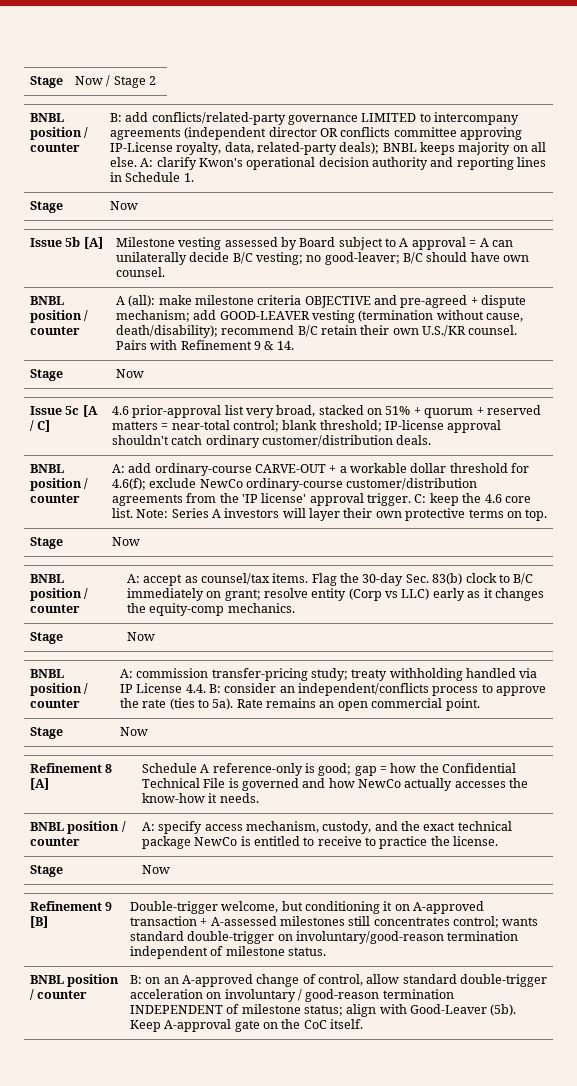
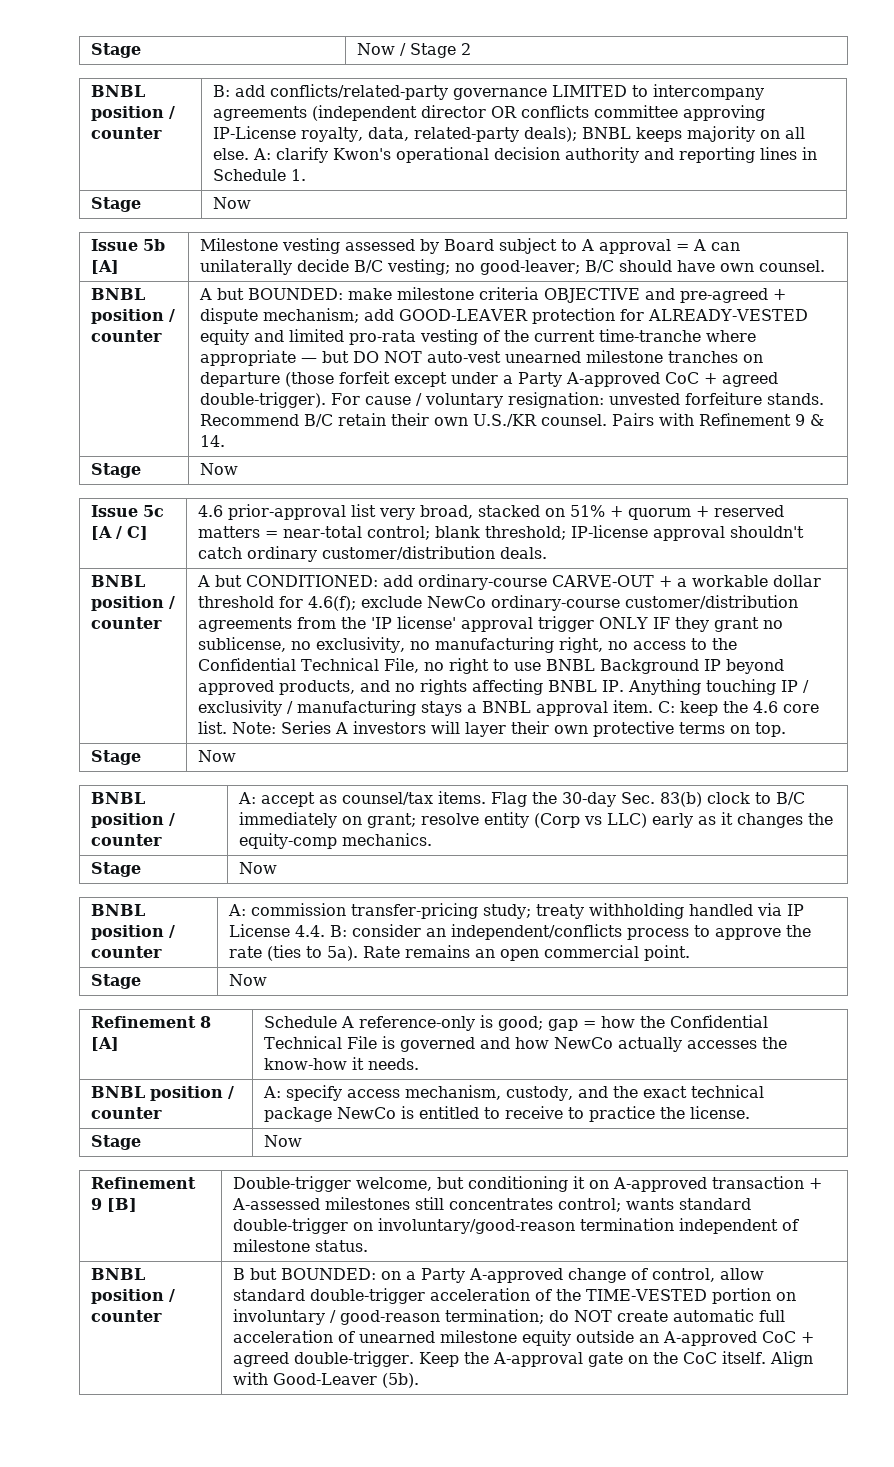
- A (all): make milestone criteria OBJECTIVE and pre-agreed + dispute mechanism; add GOOD-LEAVER vesting (termination without cause, death/disability); recommend B/C retain their own U.S./KR counsel.
+ A but BOUNDED: make milestone criteria OBJECTIVE and pre-agreed + dispute mechanism; add GOOD-LEAVER protection for ALREADY-VESTED equity and limited pro-rata vesting of the current time-tranche where appropriate — but DO NOT auto-vest unearned milestone tranches on departure (those forfeit except under a Party A-approved CoC + agreed double-trigger). For cause / voluntary resignation: unvested forfeiture stands. Recommend B/C retain their own U.S./KR counsel.
- A: add ordinary-course CARVE-OUT + a workable dollar threshold for 4.6(f); exclude NewCo ordinary-course customer/distribution agreements from the 'IP license' approval trigger.
+ A but CONDITIONED: add ordinary-course CARVE-OUT + a workable dollar threshold for 4.6(f); exclude NewCo ordinary-course customer/distribution agreements from the 'IP license' approval trigger ONLY IF they grant no sublicense, no exclusivity, no manufacturing right, no access to the Confidential Technical File, no right to use BNBL Background IP beyond approved products, and no rights affecting BNBL IP. Anything touching IP / exclusivity / manufacturing stays a BNBL approval item.
- B: on an A-approved change of control, allow standard double-trigger acceleration on involuntary / good-reason termination INDEPENDENT of milestone status; align with Good-Leaver (5b). Keep A-approval gate on the CoC itself.
+ B but BOUNDED: on a Party A-approved change of control, allow standard double-trigger acceleration of the TIME-VESTED portion on involuntary / good-reason termination; do NOT create automatic full acceleration of unearned milestone equity outside an A-approved CoC + agreed double-trigger. Keep the A-approval gate on the CoC itself.
+ Align with Good-Leaver (5b).

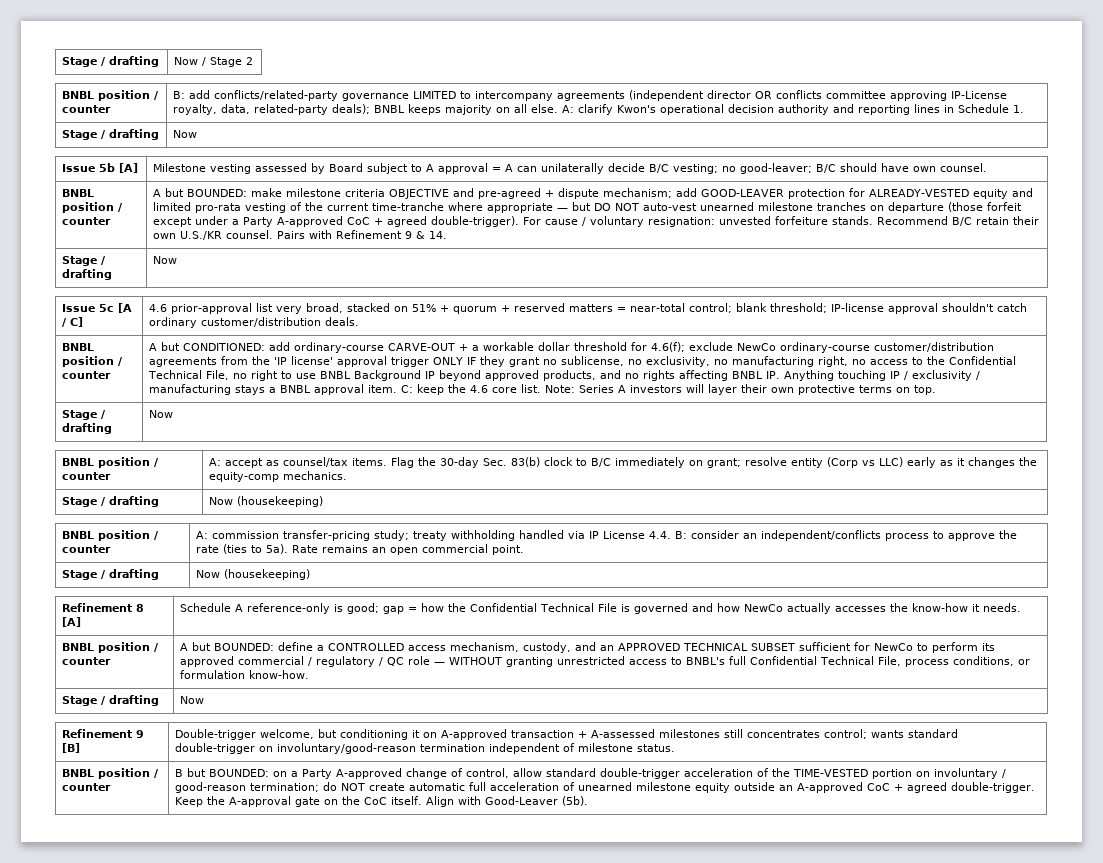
- Stage | Now / Stage 2
+ Stage / drafting | Now / Stage 2
  A: clarify Kwon's operational decision authority and reporting lines in Schedule 1.
- Stage | Now
+ Stage / drafting | Now
  Pairs with Refinement 9 & 14.
- Stage | Now
+ Stage / drafting | Now
  Note: Series A investors will layer their own protective terms on top.
- Stage | Now
+ Stage / drafting | Now
  BNBL position / counter | A: accept as counsel/tax items. Flag the 30-day Sec. 83(b) clock to B/C immediately on grant; resolve entity (Corp vs LLC) early as it changes the equity-comp mechanics.
- Stage | Now
+ Stage / drafting | Now (housekeeping)
  BNBL position / counter | A: commission transfer-pricing study; treaty withholding handled via IP License 4.4. B: consider an independent/conflicts process to approve the rate (ties to 5a). Rate remains an open commercial point.
- Stage | Now
+ Stage / drafting | Now (housekeeping)
- A: specify access mechanism, custody, and the exact technical package NewCo is entitled to receive to practice the license.
- Stage | Now
+ A but BOUNDED: define a CONTROLLED access mechanism, custody, and an APPROVED TECHNICAL SUBSET sufficient for NewCo to perform its approved commercial / regulatory / QC role — WITHOUT granting unrestricted access to BNBL's full Confidential Technical File, process conditions, or formulation know-how.
+ Stage / drafting | Now

